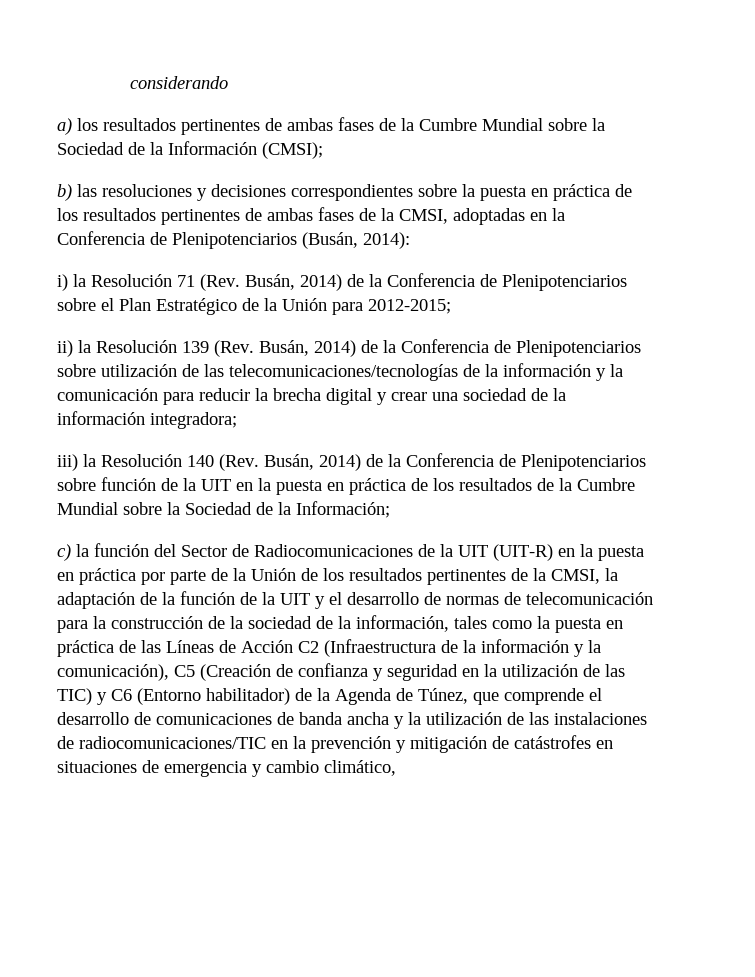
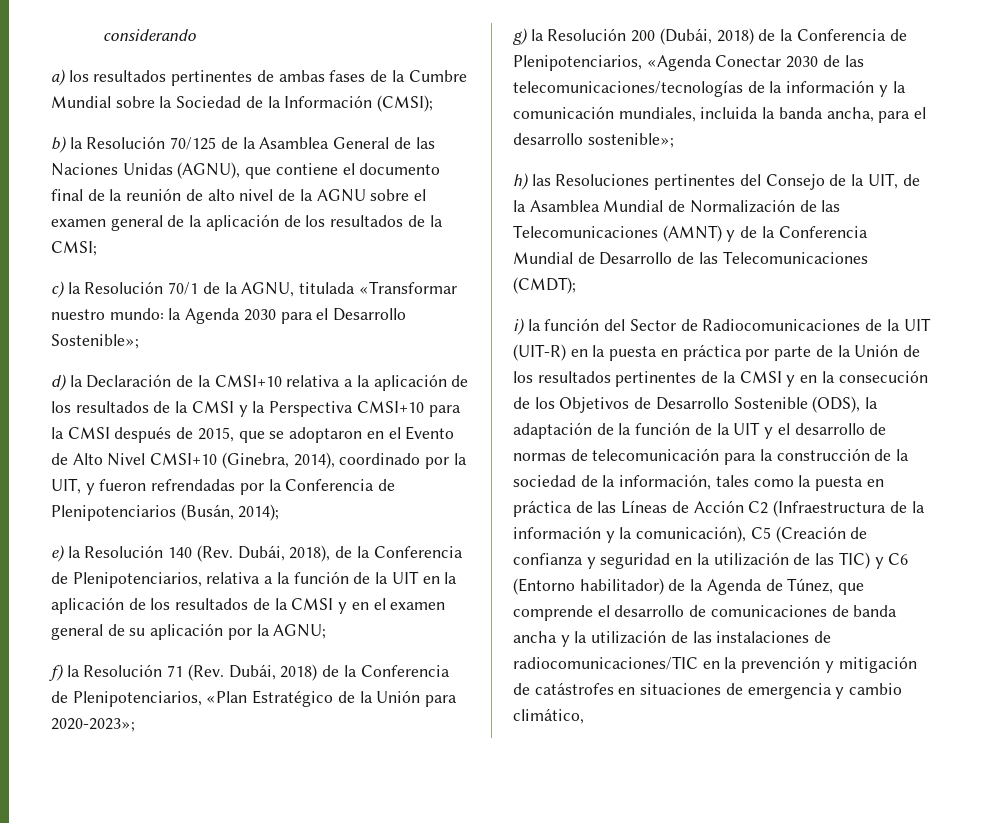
- b) las resoluciones y decisiones correspondientes sobre la puesta en práctica de los resultados pertinentes de ambas fases de la CMSI, adoptadas en la Conferencia de Plenipotenciarios (Busán, 2014):
- i) la Resolución 71 (Rev. Busán, 2014) de la Conferencia de Plenipotenciarios sobre el Plan Estratégico de la Unión para 2012-2015;
- ii) la Resolución 139 (Rev. Busán, 2014) de la Conferencia de Plenipotenciarios sobre utilización de las telecomunicaciones/tecnologías de la información y la comunicación para reducir la brecha digital y crear una sociedad de la información integradora;
- iii) la Resolución 140 (Rev. Busán, 2014) de la Conferencia de Plenipotenciarios sobre función de la UIT en la puesta en práctica de los resultados de la Cumbre Mundial sobre la Sociedad de la Información;
- c) la función del Sector de Radiocomunicaciones de la UIT (UIT-R) en la puesta en práctica por parte de la Unión de los resultados pertinentes de la CMSI, la adaptación de la función de la UIT y el desarrollo de normas de telecomunicación para la construcción de la sociedad de la información, tales como la puesta en práctica de las Líneas de Acción C2 (Infraestructura de la información y la comunicación), C5 (Creación de confianza y seguridad en la utilización de las TIC) y C6 (Entorno habilitador) de la Agenda de Túnez, que comprende el desarrollo de comunicaciones de banda ancha y la utilización de las instalaciones de radiocomunicaciones/TIC en la prevención y mitigación de catástrofes en situaciones de emergencia y cambio climático,
+ b) la Resolución 70/125 de la Asamblea General de las Naciones Unidas (AGNU), que contiene el documento final de la reunión de alto nivel de la AGNU sobre el examen general de la aplicación de los resultados de la CMSI;
+ c) la Resolución 70/1 de la AGNU, titulada «Transformar nuestro mundo: la Agenda 2030 para el Desarrollo Sostenible»;
+ d) la Declaración de la CMSI+10 relativa a la aplicación de los resultados de la CMSI y la Perspectiva CMSI+10 para la CMSI después de 2015, que se adoptaron en el Evento de Alto Nivel CMSI+10 (Ginebra, 2014), coordinado por la UIT, y fueron refrendadas por la Conferencia de Plenipotenciarios (Busán, 2014);
+ e) la Resolución 140 (Rev. Dubái, 2018), de la Conferencia de Plenipotenciarios, relativa a la función de la UIT en la aplicación de los resultados de la CMSI y en el examen general de su aplicación por la AGNU;
+ f) la Resolución 71 (Rev. Dubái, 2018) de la Conferencia de Plenipotenciarios, «Plan Estratégico de la Unión para 2020-2023»;
+ g) la Resolución 200 (Dubái, 2018) de la Conferencia de Plenipotenciarios, «Agenda Conectar 2030 de las telecomunicaciones/tecnologías de la información y la comunicación mundiales, incluida la banda ancha, para el desarrollo sostenible»;
+ h) las Resoluciones pertinentes del Consejo de la UIT, de la Asamblea Mundial de Normalización de las Telecomunicaciones (AMNT) y de la Conferencia Mundial de Desarrollo de las Telecomunicaciones (CMDT);
+ i) la función del Sector de Radiocomunicaciones de la UIT (UIT-R) en la puesta en práctica por parte de la Unión de los resultados pertinentes de la CMSI y en la consecución de los Objetivos de Desarrollo Sostenible (ODS), la adaptación de la función de la UIT y el desarrollo de normas de telecomunicación para la construcción de la sociedad de la información, tales como la puesta en práctica de las Líneas de Acción C2 (Infraestructura de la información y la comunicación), C5 (Creación de confianza y seguridad en la utilización de las TIC) y C6 (Entorno habilitador) de la Agenda de Túnez, que comprende el desarrollo de comunicaciones de banda ancha y la utilización de las instalaciones de radiocomunicaciones/TIC en la prevención y mitigación de catástrofes en situaciones de emergencia y cambio climático,

